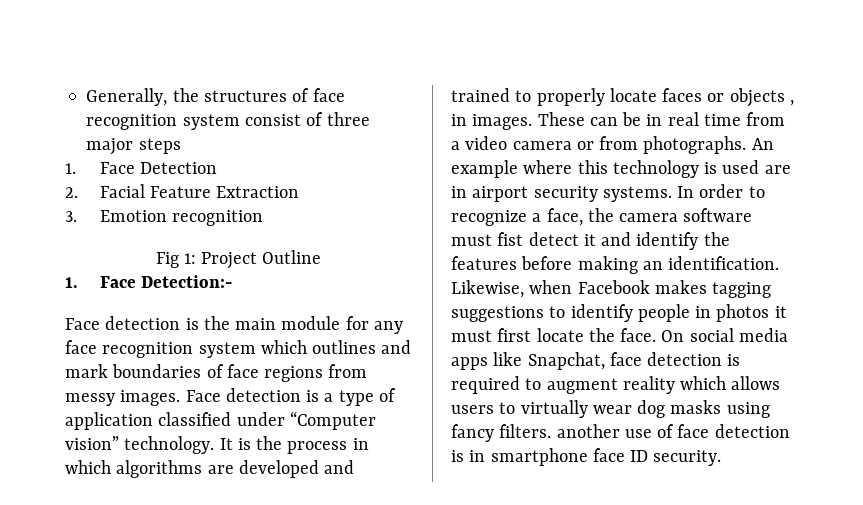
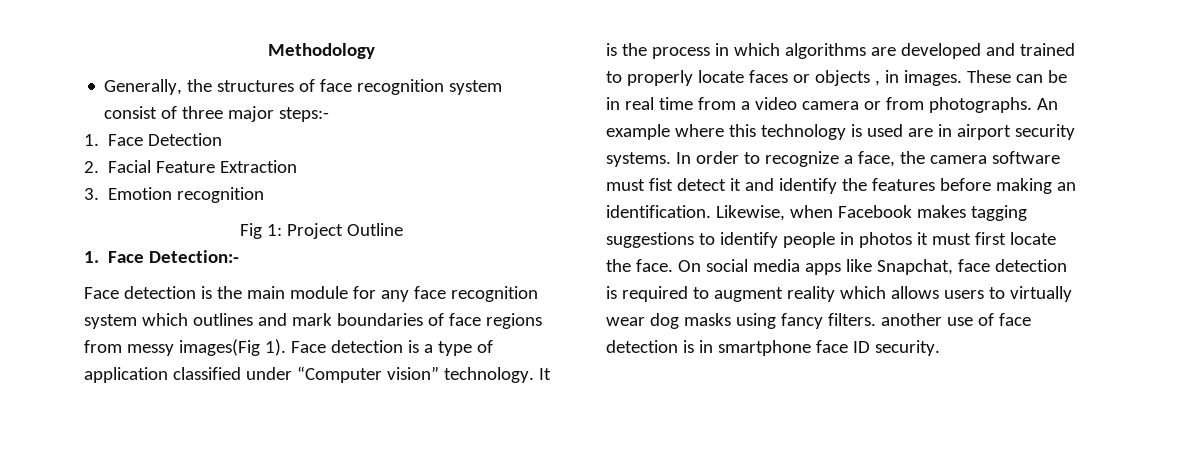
+ Methodology
- Generally, the structures of face recognition system consist of three major steps
+ Generally, the structures of face recognition system consist of three major steps:-
- Face detection is the main module for any face recognition system which outlines and mark boundaries of face regions from messy images.
+ Face detection is the main module for any face recognition system which outlines and mark boundaries of face regions from messy images(Fig 1).

